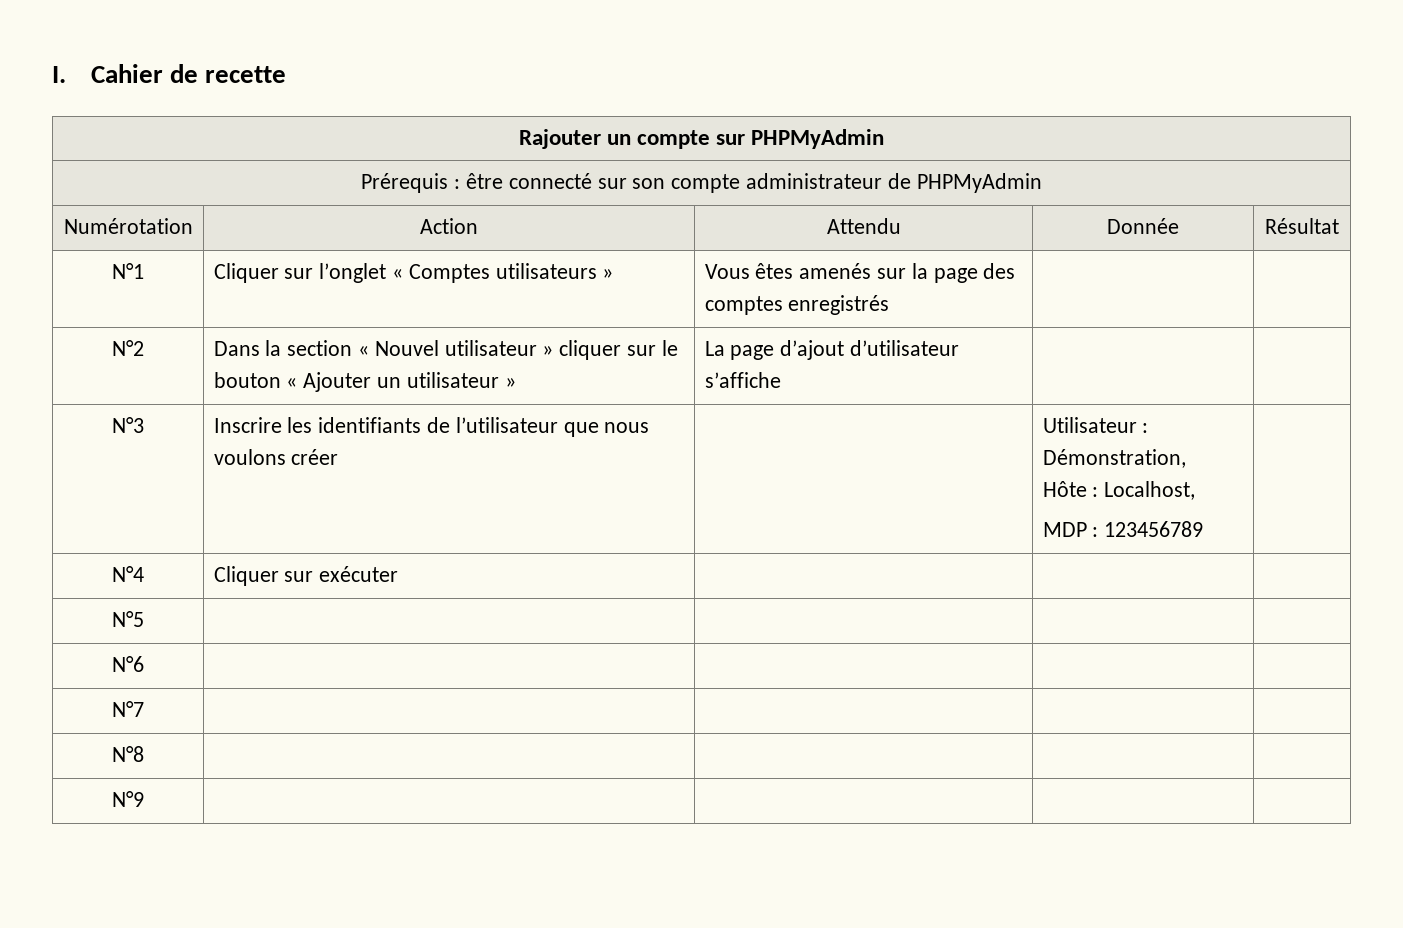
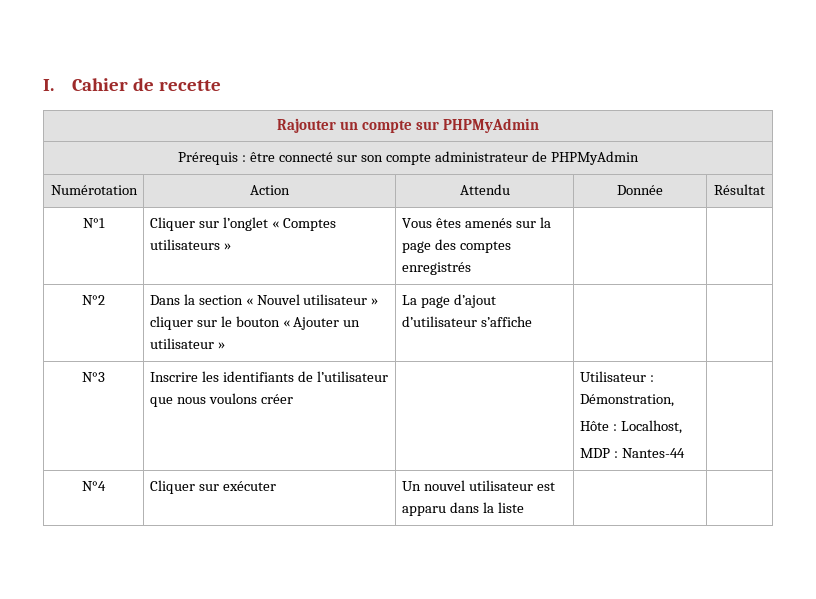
  N°3 | Inscrire les identifiants de l’utilisateur que nous voulons créer | | Utilisateur : Démonstration,
  Hôte : Localhost,
- MDP : 123456789 |
+ MDP : Nantes-44 |
- N°4 | Cliquer sur exécuter | | |
- N°5 | | | |
- N°6 | | | |
- N°7 | | | |
- N°8 | | | |
- N°9 | | | |
+ N°4 | Cliquer sur exécuter | Un nouvel utilisateur est apparu dans la liste | |

